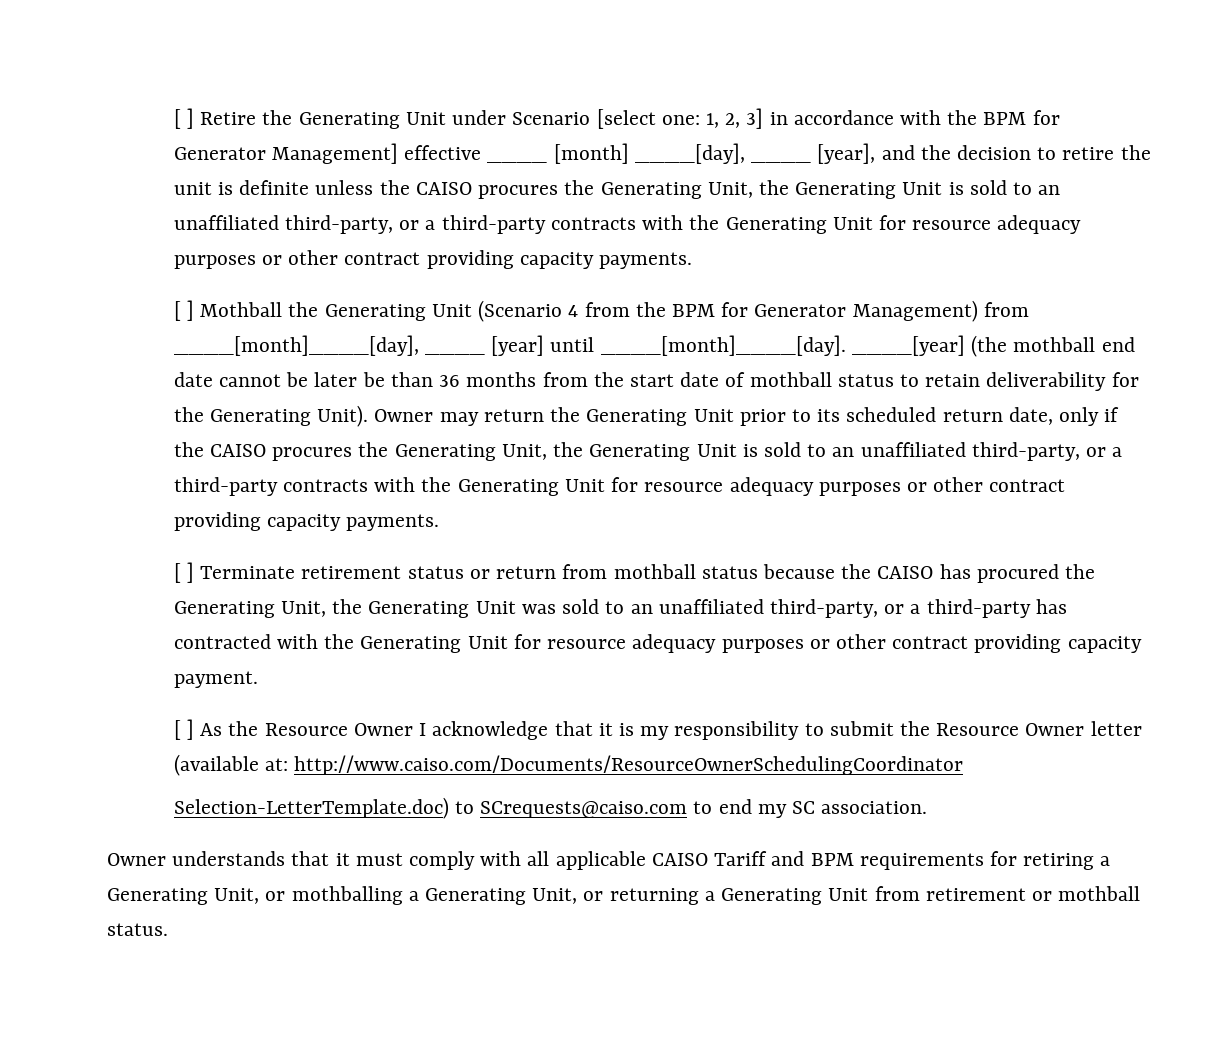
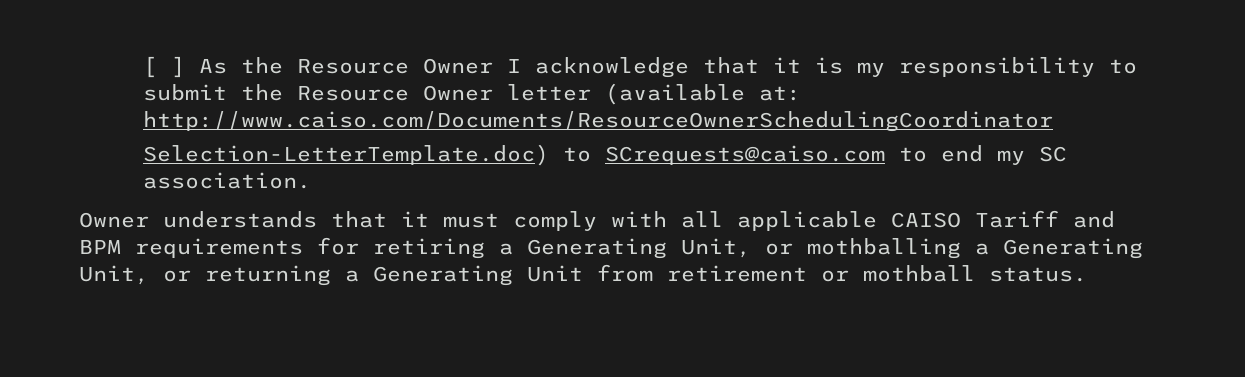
- [ ] Retire the Generating Unit under Scenario [select one: 1, 2, 3] in accordance with the BPM for Generator Management] effective ____ [month] ____[day], ____ [year], and the decision to retire the unit is definite unless the CAISO procures the Generating Unit, the Generating Unit is sold to an unaffiliated third-party, or a third-party contracts with the Generating Unit for resource adequacy purposes or other contract providing capacity payments.
- [ ] Mothball the Generating Unit (Scenario 4 from the BPM for Generator Management) from ____[month]____[day], ____ [year] until ____[month]____[day]. ____[year] (the mothball end date cannot be later be than 36 months from the start date of mothball status to retain deliverability for the Generating Unit). Owner may return the Generating Unit prior to its scheduled return date, only if the CAISO procures the Generating Unit, the Generating Unit is sold to an unaffiliated third-party, or a third-party contracts with the Generating Unit for resource adequacy purposes or other contract providing capacity payments.
- [ ] Terminate retirement status or return from mothball status because the CAISO has procured the Generating Unit, the Generating Unit was sold to an unaffiliated third-party, or a third-party has contracted with the Generating Unit for resource adequacy purposes or other contract providing capacity payment.

